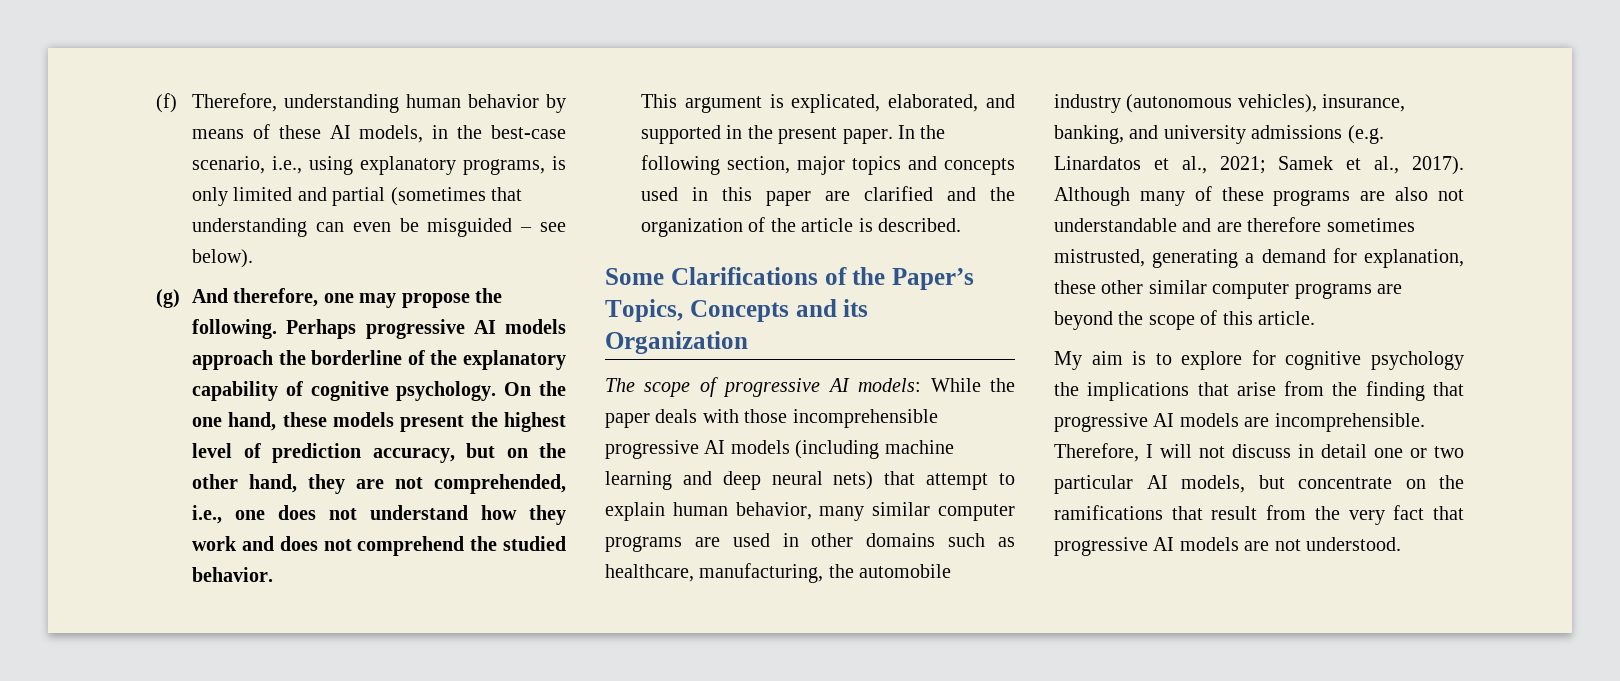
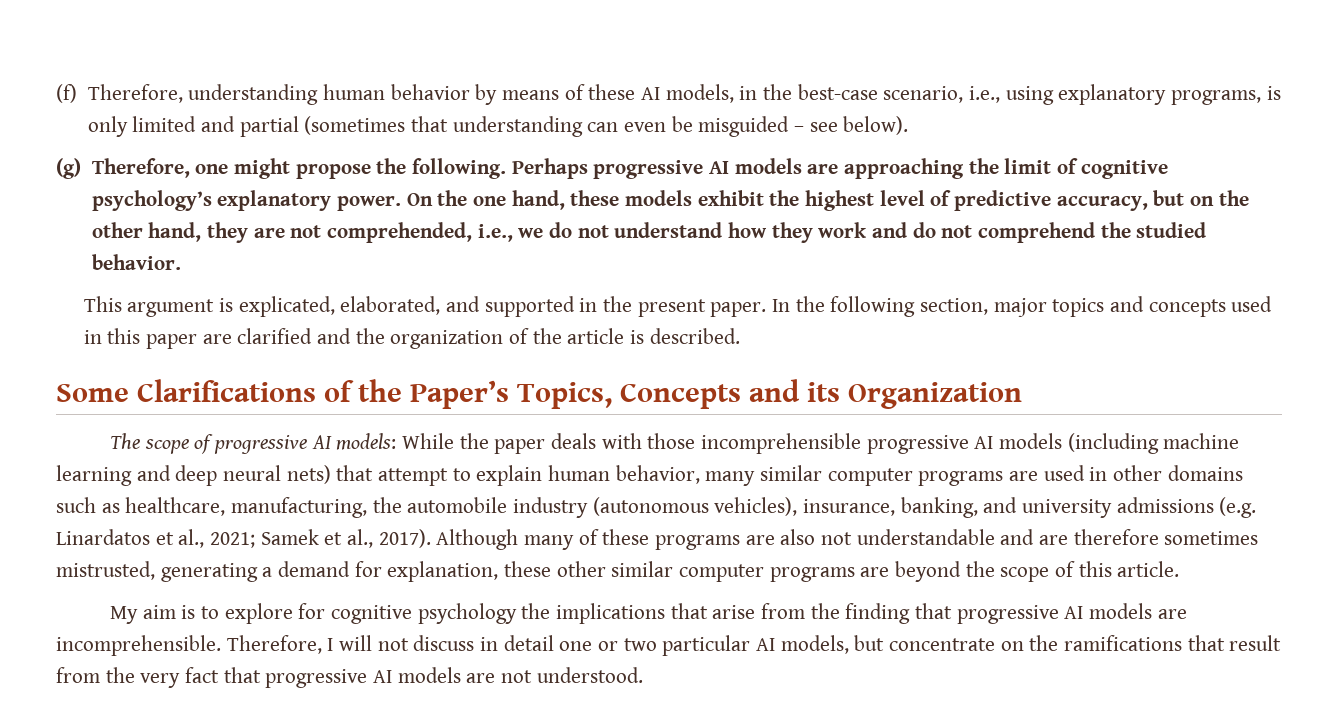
- (g) And therefore, one may propose the following.
+ (g) Therefore, one might propose the following.
- Perhaps progressive AI models approach the borderline of the explanatory capability of cognitive psychology.
+ Perhaps progressive AI models are approaching the limit of cognitive psychology’s explanatory power.
- On the one hand, these models present the highest level of prediction accuracy, but on the other hand, they are not comprehended, i.e., one does not understand how they work and does not comprehend the studied behavior.
+ On the one hand, these models exhibit the highest level of predictive accuracy, but on the other hand, they are not comprehended, i.e., we do not understand how they work and do not comprehend the studied behavior.

